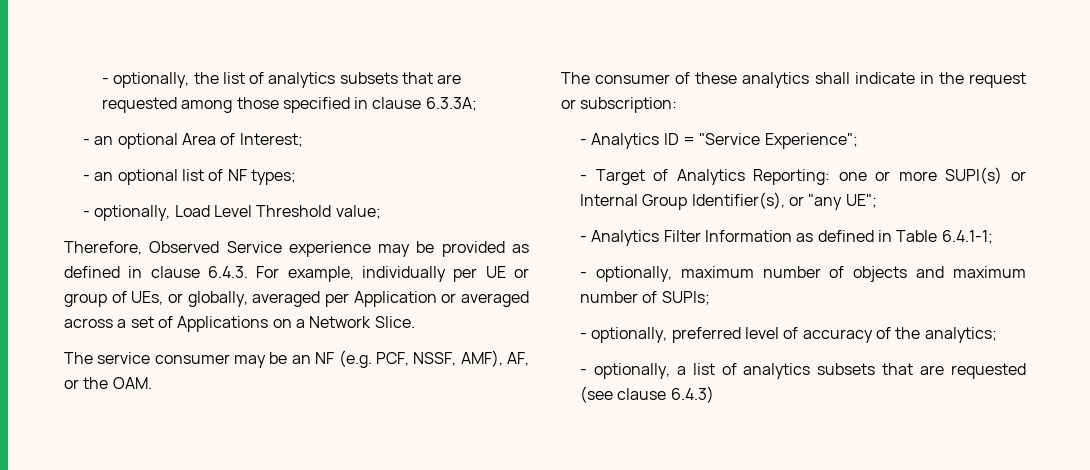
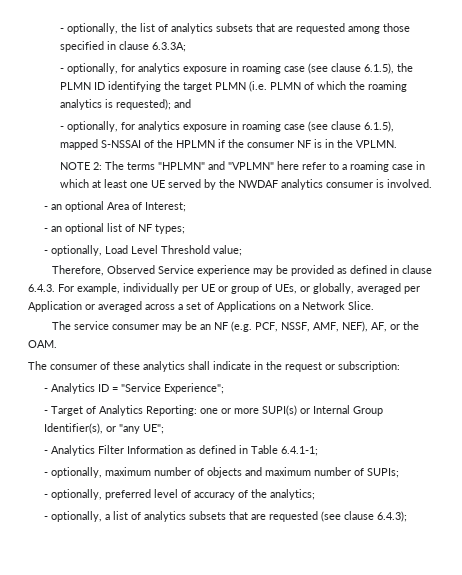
+ - optionally, for analytics exposure in roaming case (see clause 6.1.5), the PLMN ID identifying the target PLMN (i.e. PLMN of which the roaming analytics is requested); and
+ - optionally, for analytics exposure in roaming case (see clause 6.1.5), mapped S-NSSAI of the HPLMN if the consumer NF is in the VPLMN.
+ NOTE 2: The terms "HPLMN" and "VPLMN" here refer to a roaming case in which at least one UE served by the NWDAF analytics consumer is involved.
- The service consumer may be an NF (e.g. PCF, NSSF, AMF), AF, or the OAM.
+ The service consumer may be an NF (e.g. PCF, NSSF, AMF, NEF), AF, or the OAM.
- - optionally, a list of analytics subsets that are requested (see clause 6.4.3)
+ - optionally, a list of analytics subsets that are requested (see clause 6.4.3);

